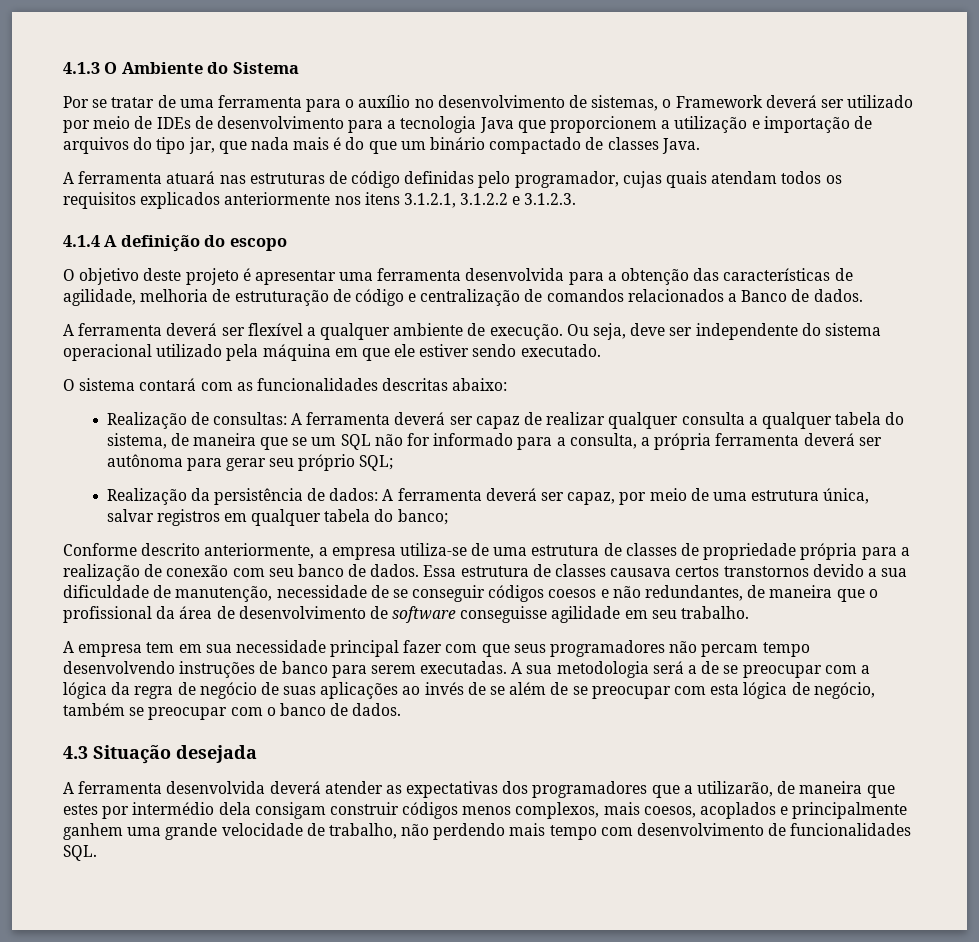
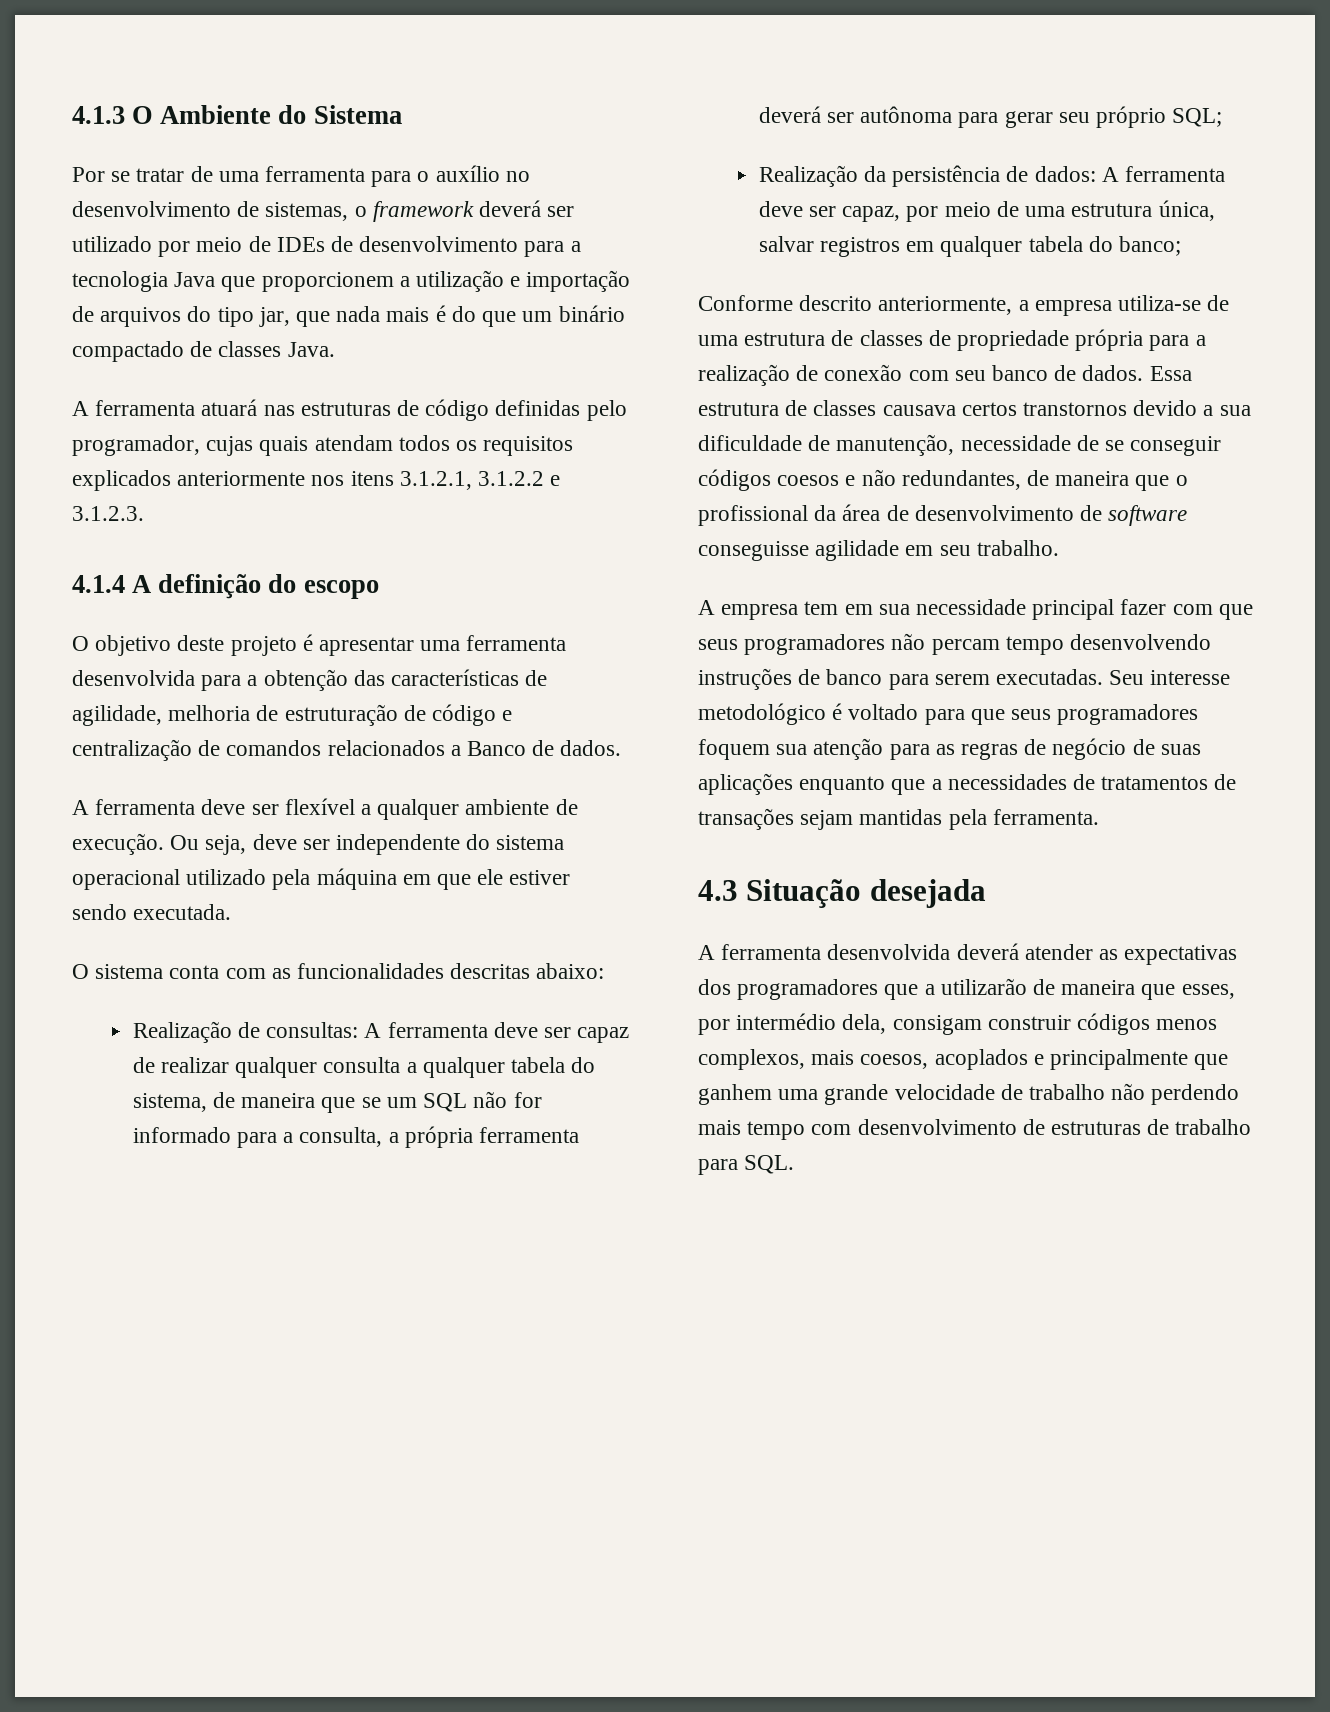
- Por se tratar de uma ferramenta para o auxílio no desenvolvimento de sistemas, o Framework deverá ser utilizado por meio de IDEs de desenvolvimento para a tecnologia Java que proporcionem a utilização e importação de arquivos do tipo jar, que nada mais é do que um binário compactado de classes Java.
+ Por se tratar de uma ferramenta para o auxílio no desenvolvimento de sistemas, o framework deverá ser utilizado por meio de IDEs de desenvolvimento para a tecnologia Java que proporcionem a utilização e importação de arquivos do tipo jar, que nada mais é do que um binário compactado de classes Java.
- A ferramenta deverá ser flexível a qualquer ambiente de execução.
+ A ferramenta deve ser flexível a qualquer ambiente de execução.
- Ou seja, deve ser independente do sistema operacional utilizado pela máquina em que ele estiver sendo executado.
+ Ou seja, deve ser independente do sistema operacional utilizado pela máquina em que ele estiver sendo executada.
- O sistema contará com as funcionalidades descritas abaixo:
+ O sistema conta com as funcionalidades descritas abaixo:
- Realização de consultas: A ferramenta deverá ser capaz de realizar qualquer consulta a qualquer tabela do sistema, de maneira que se um SQL não for informado para a consulta, a própria ferramenta deverá ser autônoma para gerar seu próprio SQL;
+ Realização de consultas: A ferramenta deve ser capaz de realizar qualquer consulta a qualquer tabela do sistema, de maneira que se um SQL não for informado para a consulta, a própria ferramenta deverá ser autônoma para gerar seu próprio SQL;
- Realização da persistência de dados: A ferramenta deverá ser capaz, por meio de uma estrutura única, salvar registros em qualquer tabela do banco;
+ Realização da persistência de dados: A ferramenta deve ser capaz, por meio de uma estrutura única, salvar registros em qualquer tabela do banco;
- A sua metodologia será a de se preocupar com a lógica da regra de negócio de suas aplicações ao invés de se além de se preocupar com esta lógica de negócio, também se preocupar com o banco de dados.
+ Seu interesse metodológico é voltado para que seus programadores foquem sua atenção para as regras de negócio de suas aplicações enquanto que a necessidades de tratamentos de transações sejam mantidas pela ferramenta.
- A ferramenta desenvolvida deverá atender as expectativas dos programadores que a utilizarão, de maneira que estes por intermédio dela consigam construir códigos menos complexos, mais coesos, acoplados e principalmente ganhem uma grande velocidade de trabalho, não perdendo mais tempo com desenvolvimento de funcionalidades SQL.
+ A ferramenta desenvolvida deverá atender as expectativas dos programadores que a utilizarão de maneira que esses, por intermédio dela, consigam construir códigos menos complexos, mais coesos, acoplados e principalmente que ganhem uma grande velocidade de trabalho não perdendo mais tempo com desenvolvimento de estruturas de trabalho para SQL.

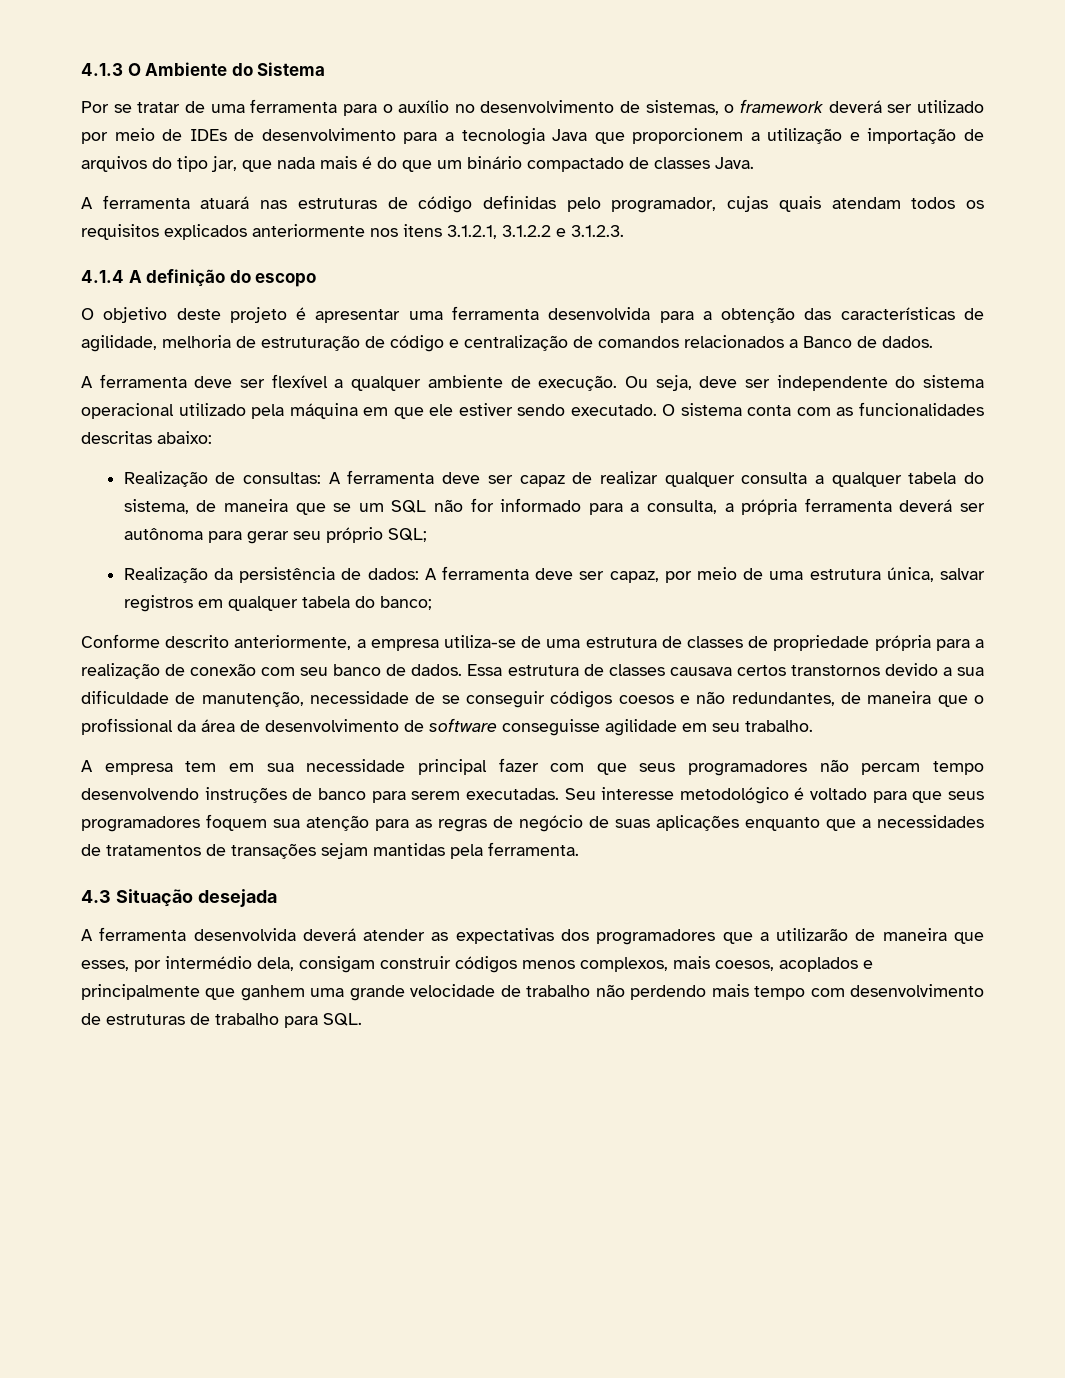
- Ou seja, deve ser independente do sistema operacional utilizado pela máquina em que ele estiver sendo executada.
- O sistema conta com as funcionalidades descritas abaixo:
+ Ou seja, deve ser independente do sistema operacional utilizado pela máquina em que ele estiver sendo executado. O sistema conta com as funcionalidades descritas abaixo:

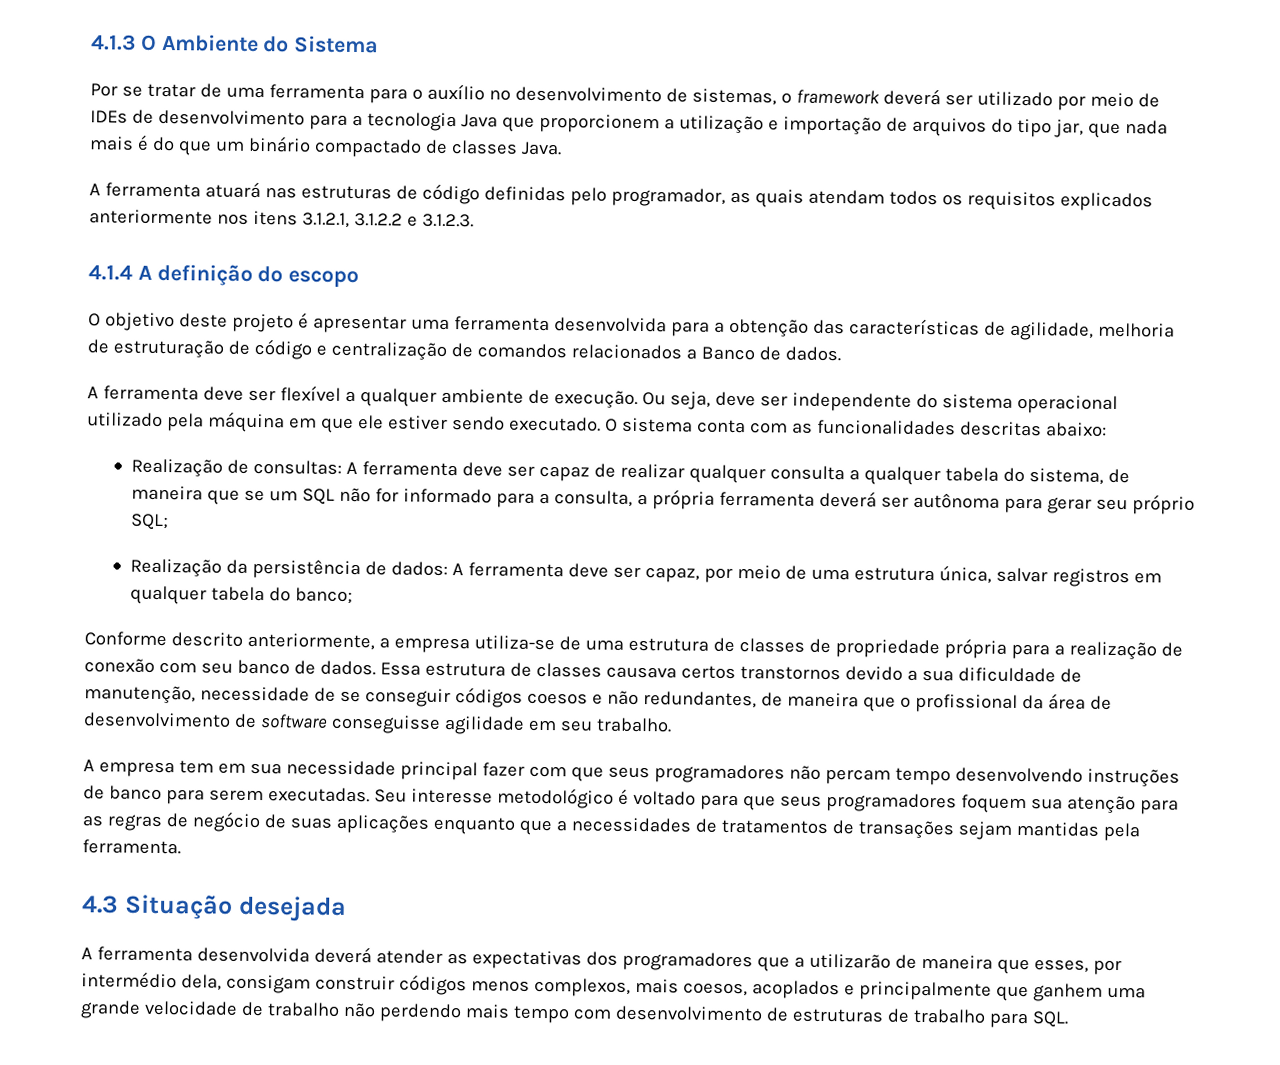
- A ferramenta atuará nas estruturas de código definidas pelo programador, cujas quais atendam todos os requisitos explicados anteriormente nos itens 3.1.2.1, 3.1.2.2 e 3.1.2.3.
+ A ferramenta atuará nas estruturas de código definidas pelo programador, as quais atendam todos os requisitos explicados anteriormente nos itens 3.1.2.1, 3.1.2.2 e 3.1.2.3.

